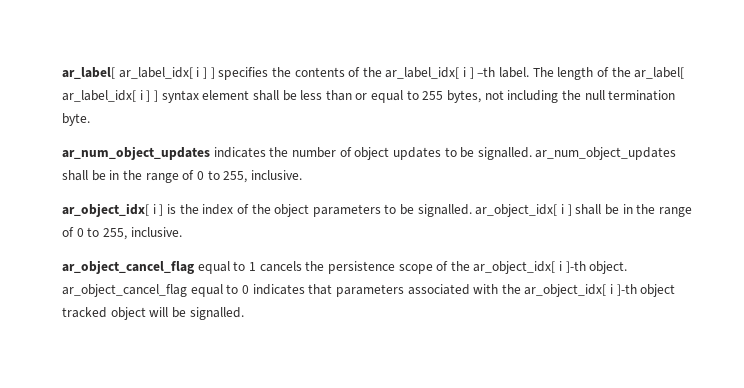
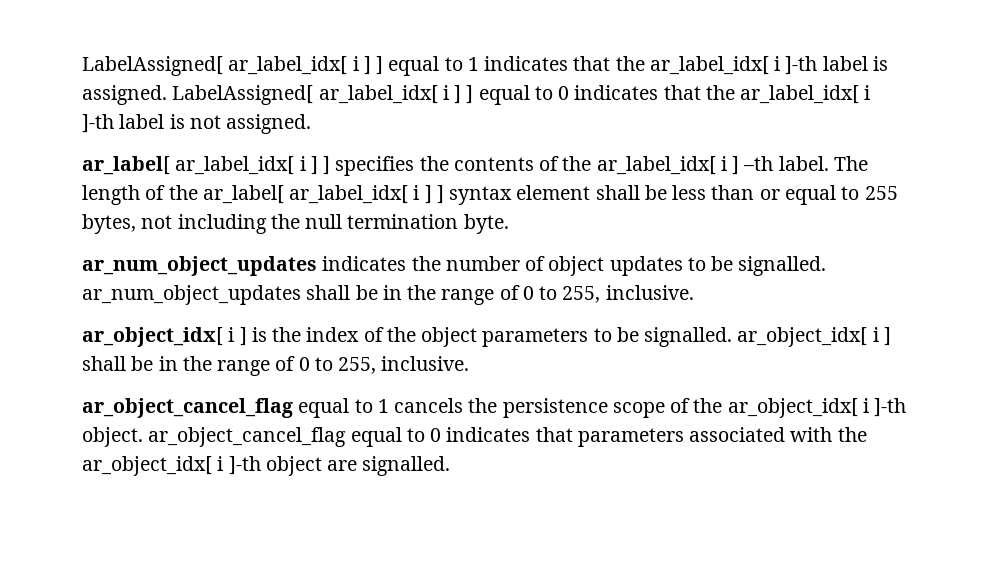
+ LabelAssigned[ ar_label_idx[ i ] ] equal to 1 indicates that the ar_label_idx[ i ]-th label is assigned. LabelAssigned[ ar_label_idx[ i ] ] equal to 0 indicates that the ar_label_idx[ i ]-th label is not assigned.
- ar_object_cancel_flag equal to 1 cancels the persistence scope of the ar_object_idx[ i ]-th object. ar_object_cancel_flag equal to 0 indicates that parameters associated with the ar_object_idx[ i ]-th object tracked object will be signalled.
+ ar_object_cancel_flag equal to 1 cancels the persistence scope of the ar_object_idx[ i ]-th object. ar_object_cancel_flag equal to 0 indicates that parameters associated with the ar_object_idx[ i ]-th object are signalled.

